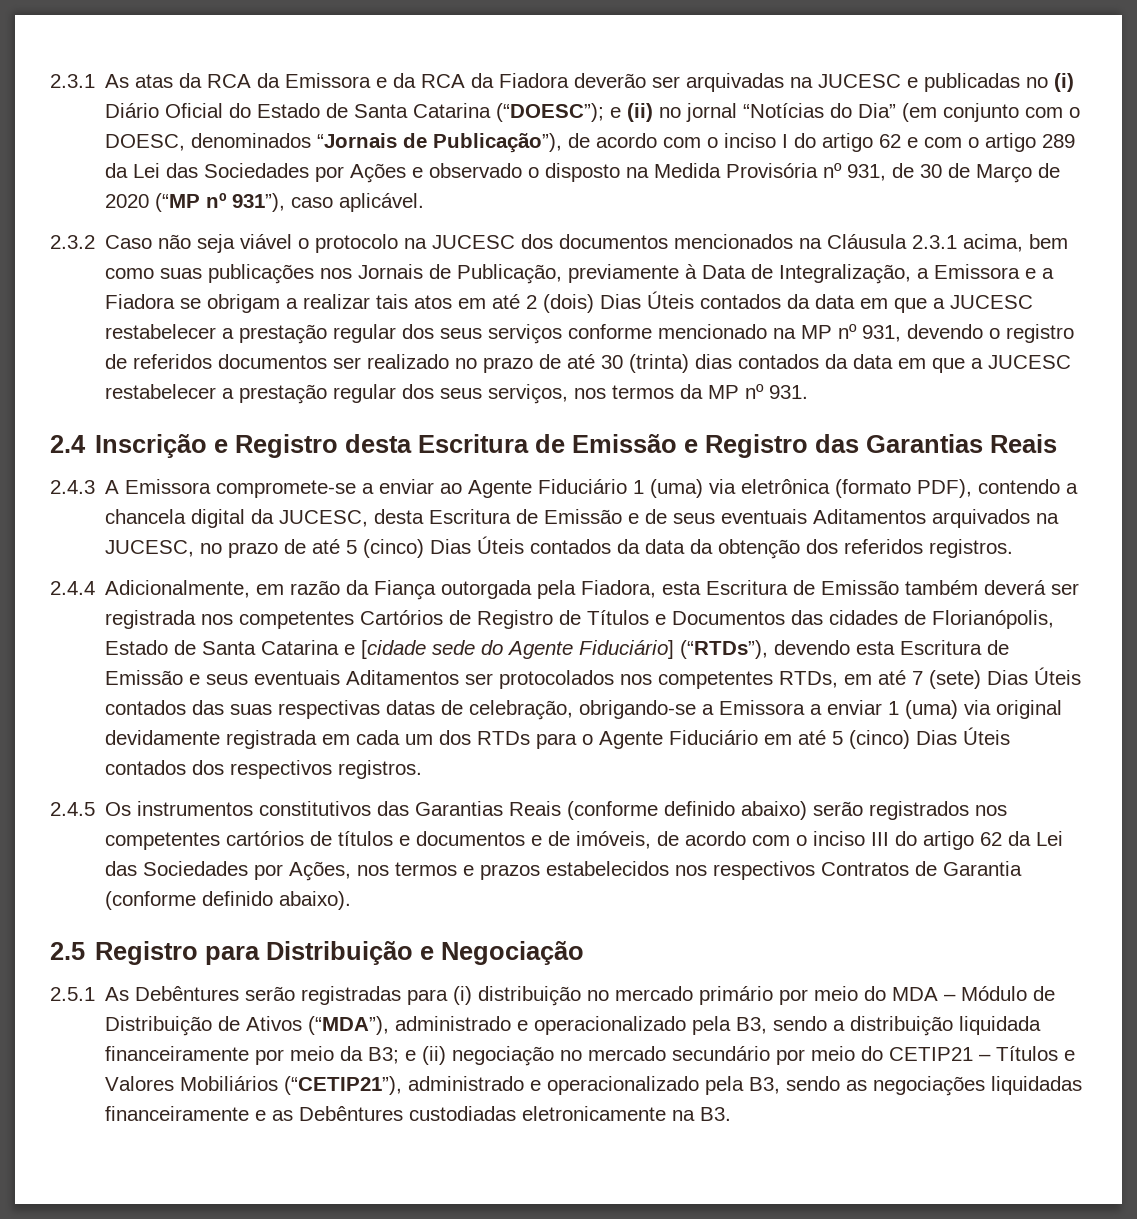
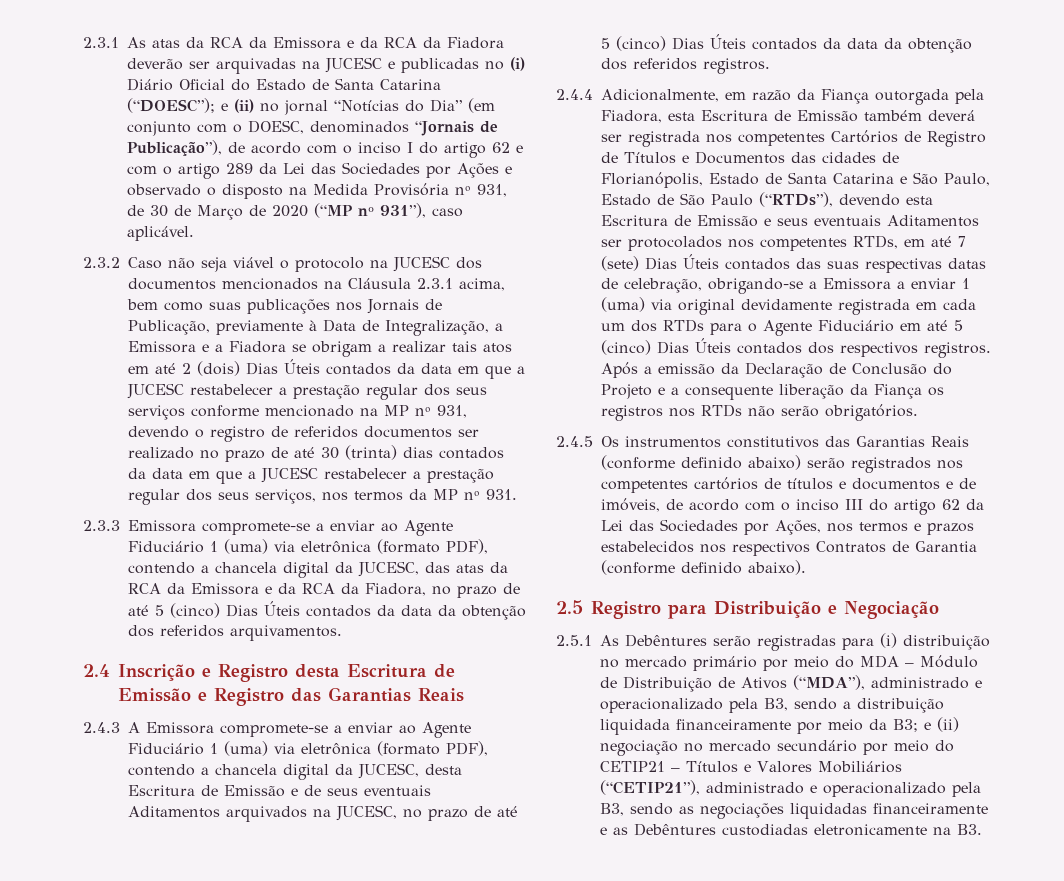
+ 2.3.3 Emissora compromete-se a enviar ao Agente Fiduciário 1 (uma) via eletrônica (formato PDF), contendo a chancela digital da JUCESC, das atas da RCA da Emissora e da RCA da Fiadora, no prazo de até 5 (cinco) Dias Úteis contados da data da obtenção dos referidos arquivamentos.
- 2.4.4 Adicionalmente, em razão da Fiança outorgada pela Fiadora, esta Escritura de Emissão também deverá ser registrada nos competentes Cartórios de Registro de Títulos e Documentos das cidades de Florianópolis, Estado de Santa Catarina e [cidade sede do Agente Fiduciário] (“RTDs”), devendo esta Escritura de Emissão e seus eventuais Aditamentos ser protocolados nos competentes RTDs, em até 7 (sete) Dias Úteis contados das suas respectivas datas de celebração, obrigando-se a Emissora a enviar 1 (uma) via original devidamente registrada em cada um dos RTDs para o Agente Fiduciário em até 5 (cinco) Dias Úteis contados dos respectivos registros.
+ 2.4.4 Adicionalmente, em razão da Fiança outorgada pela Fiadora, esta Escritura de Emissão também deverá ser registrada nos competentes Cartórios de Registro de Títulos e Documentos das cidades de Florianópolis, Estado de Santa Catarina e São Paulo, Estado de São Paulo (“RTDs”), devendo esta Escritura de Emissão e seus eventuais Aditamentos ser protocolados nos competentes RTDs, em até 7 (sete) Dias Úteis contados das suas respectivas datas de celebração, obrigando-se a Emissora a enviar 1 (uma) via original devidamente registrada em cada um dos RTDs para o Agente Fiduciário em até 5 (cinco) Dias Úteis contados dos respectivos registros. Após a emissão da Declaração de Conclusão do Projeto e a consequente liberação da Fiança os registros nos RTDs não serão obrigatórios.

